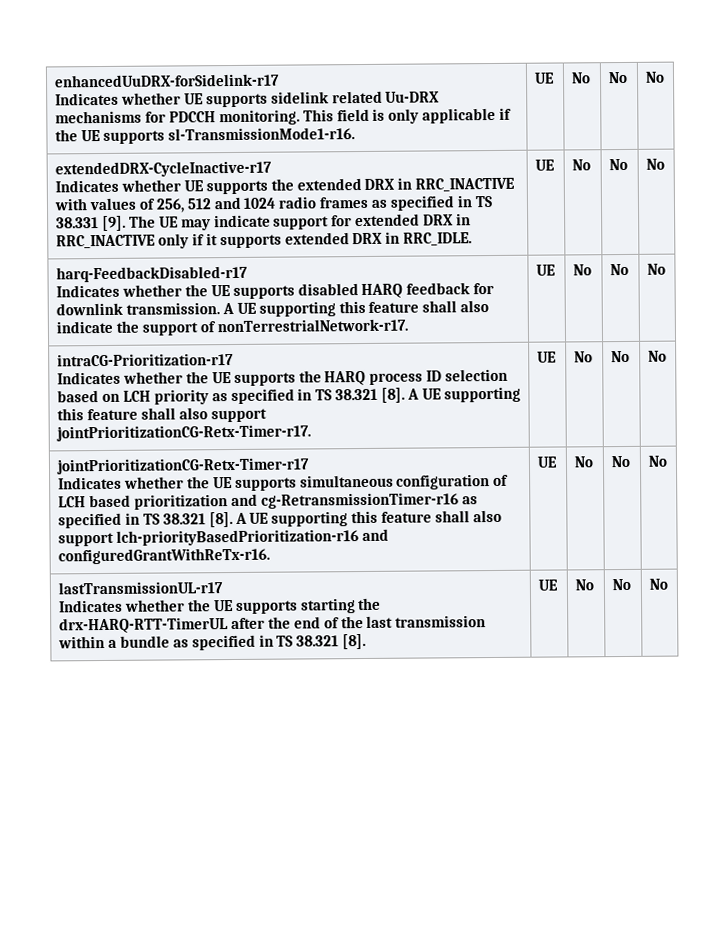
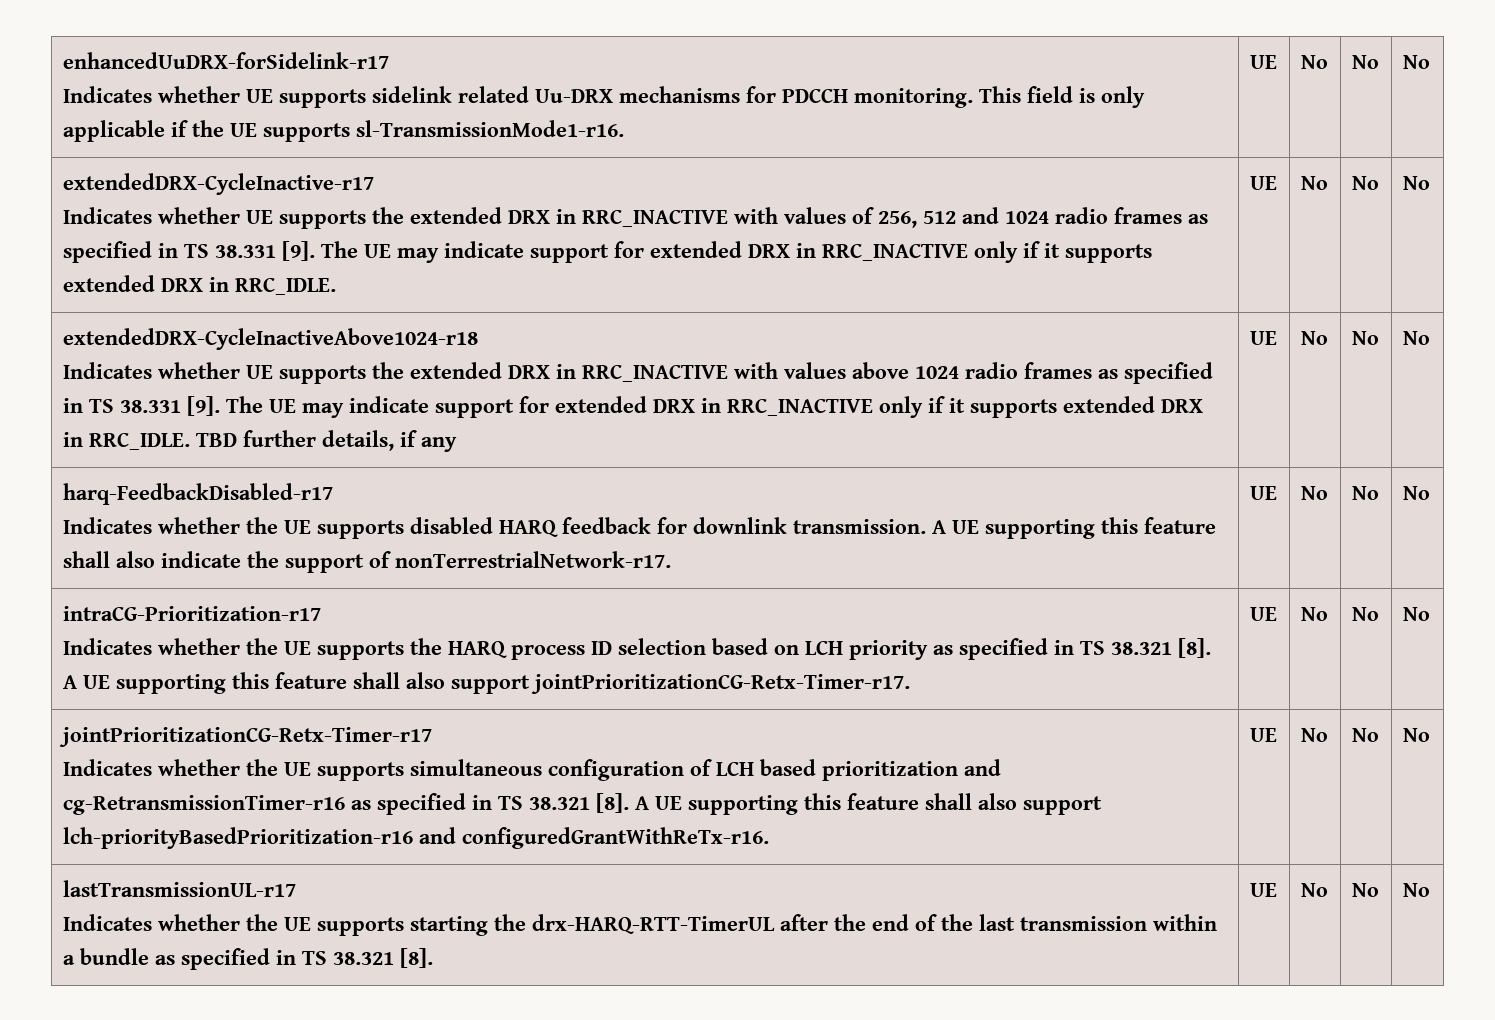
+ extendedDRX-CycleInactiveAbove1024-r18
+ Indicates whether UE supports the extended DRX in RRC_INACTIVE with values above 1024 radio frames as specified in TS 38.331 [9]. The UE may indicate support for extended DRX in RRC_INACTIVE only if it supports extended DRX in RRC_IDLE. TBD further details, if any | UE | No | No | No

